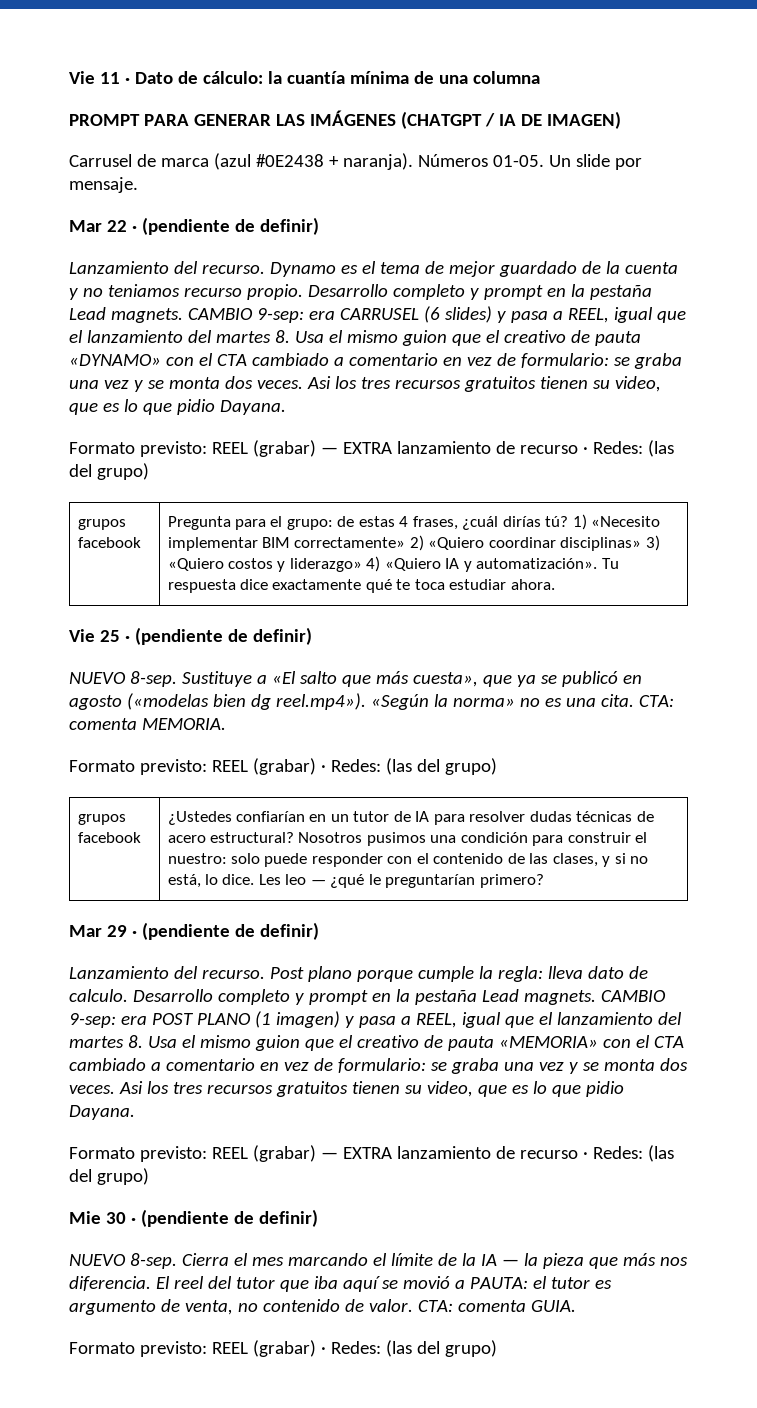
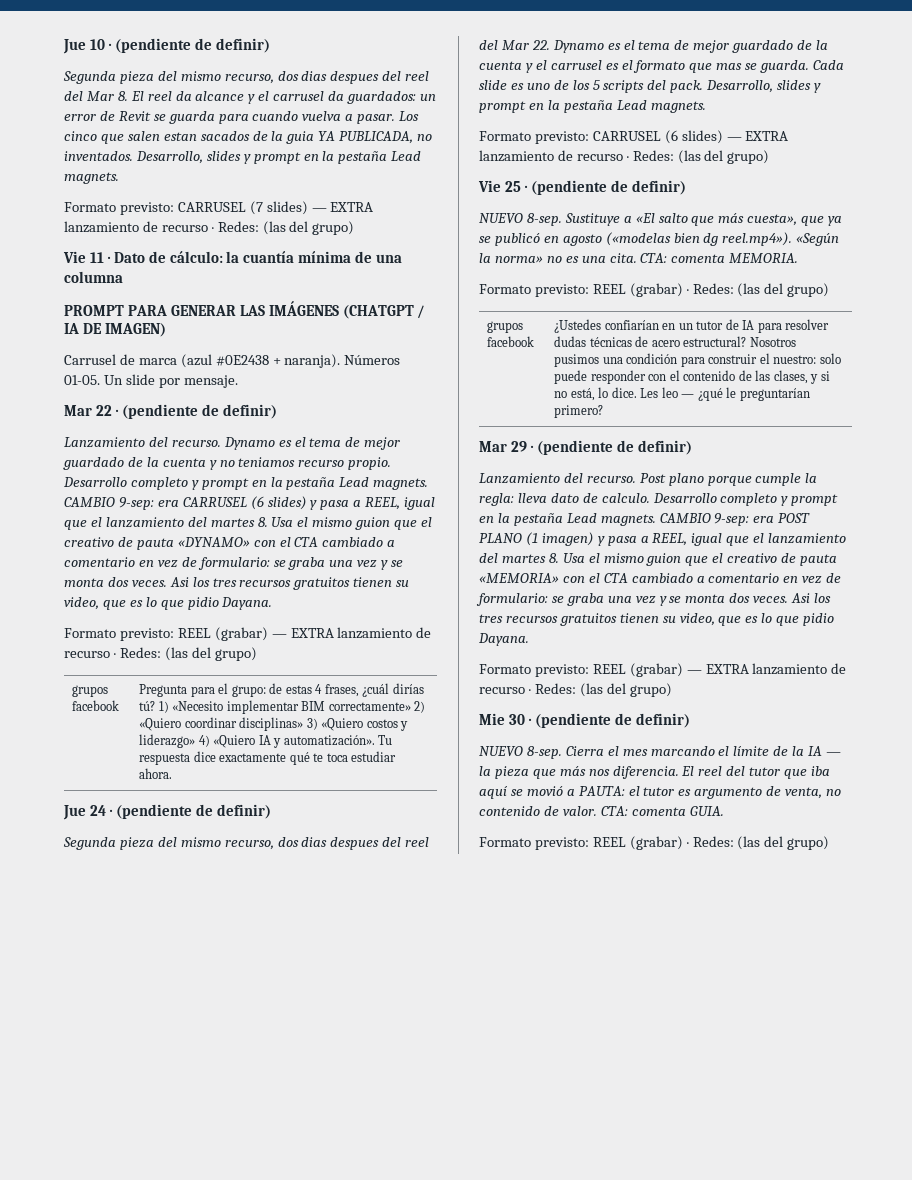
+ Jue 10 · (pendiente de definir)
+ Segunda pieza del mismo recurso, dos dias despues del reel del Mar 8. El reel da alcance y el carrusel da guardados: un error de Revit se guarda para cuando vuelva a pasar. Los cinco que salen estan sacados de la guia YA PUBLICADA, no inventados. Desarrollo, slides y prompt en la pestaña Lead magnets.
+ Formato previsto: CARRUSEL (7 slides) — EXTRA lanzamiento de recurso · Redes: (las del grupo)
+ Jue 24 · (pendiente de definir)
+ Segunda pieza del mismo recurso, dos dias despues del reel del Mar 22. Dynamo es el tema de mejor guardado de la cuenta y el carrusel es el formato que mas se guarda. Cada slide es uno de los 5 scripts del pack. Desarrollo, slides y prompt en la pestaña Lead magnets.
+ Formato previsto: CARRUSEL (6 slides) — EXTRA lanzamiento de recurso · Redes: (las del grupo)

